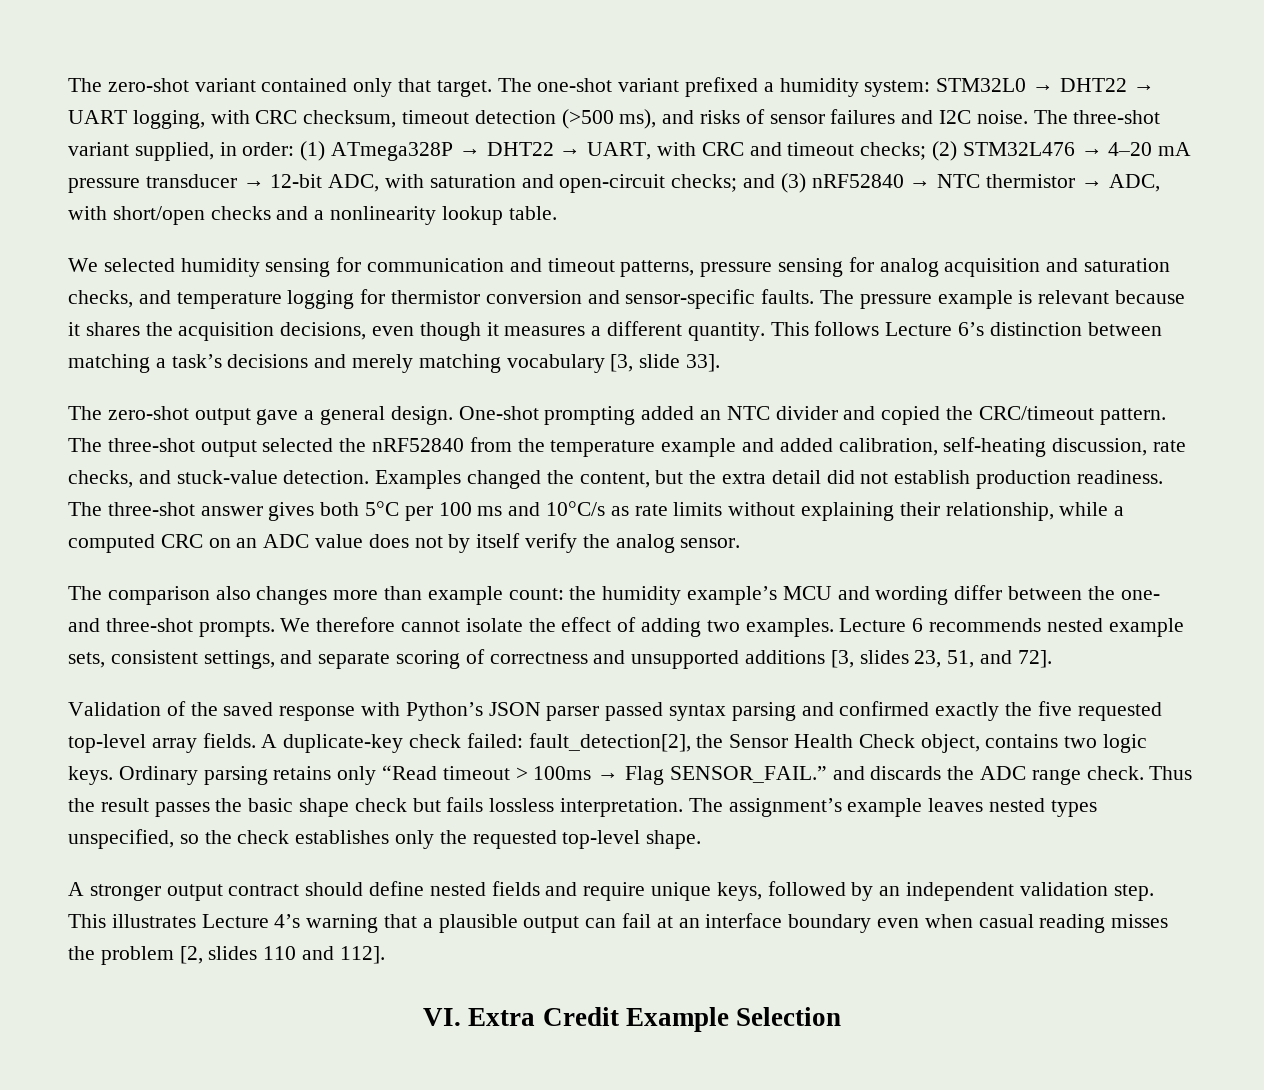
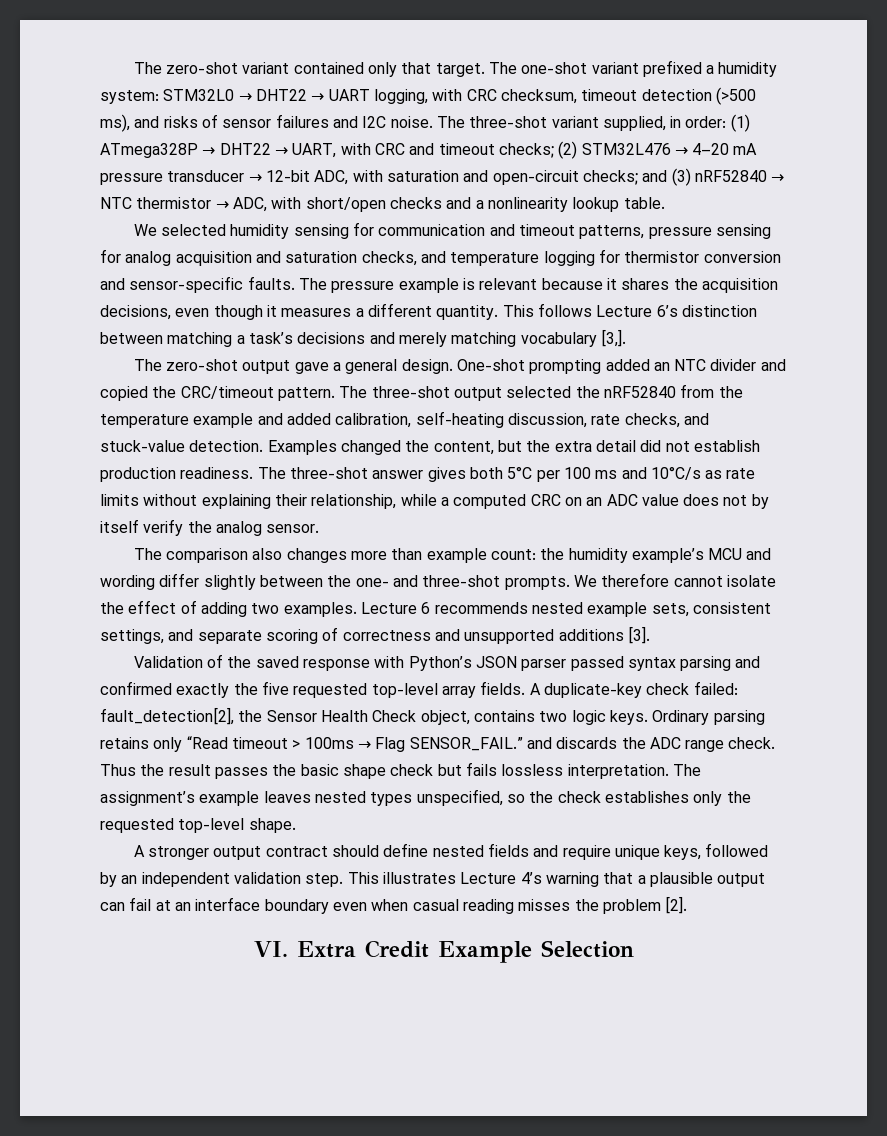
- This follows Lecture 6’s distinction between matching a task’s decisions and merely matching vocabulary [3, slide 33].
+ This follows Lecture 6’s distinction between matching a task’s decisions and merely matching vocabulary [3,].
- The comparison also changes more than example count: the humidity example’s MCU and wording differ between the one- and three-shot prompts.
+ The comparison also changes more than example count: the humidity example’s MCU and wording differ slightly between the one- and three-shot prompts.
- Lecture 6 recommends nested example sets, consistent settings, and separate scoring of correctness and unsupported additions [3, slides 23, 51, and 72].
+ Lecture 6 recommends nested example sets, consistent settings, and separate scoring of correctness and unsupported additions [3].
- This illustrates Lecture 4’s warning that a plausible output can fail at an interface boundary even when casual reading misses the problem [2, slides 110 and 112].
+ This illustrates Lecture 4’s warning that a plausible output can fail at an interface boundary even when casual reading misses the problem [2].

